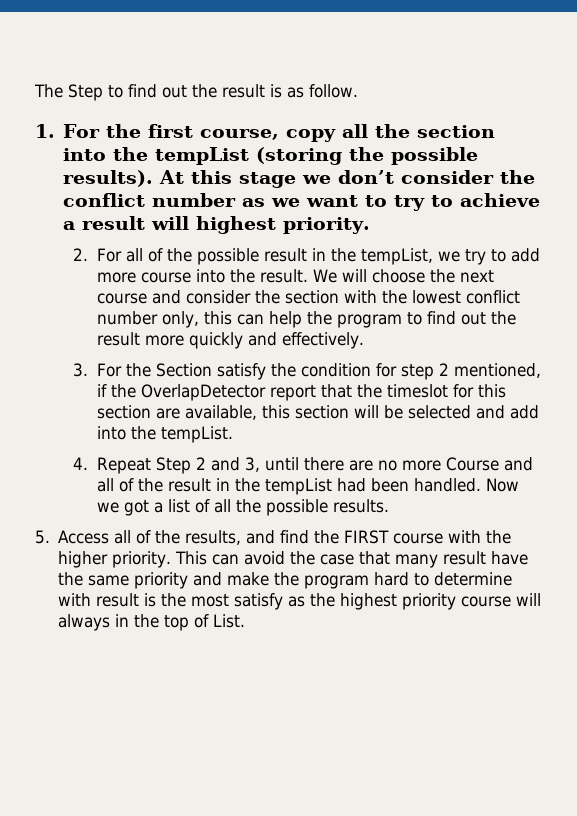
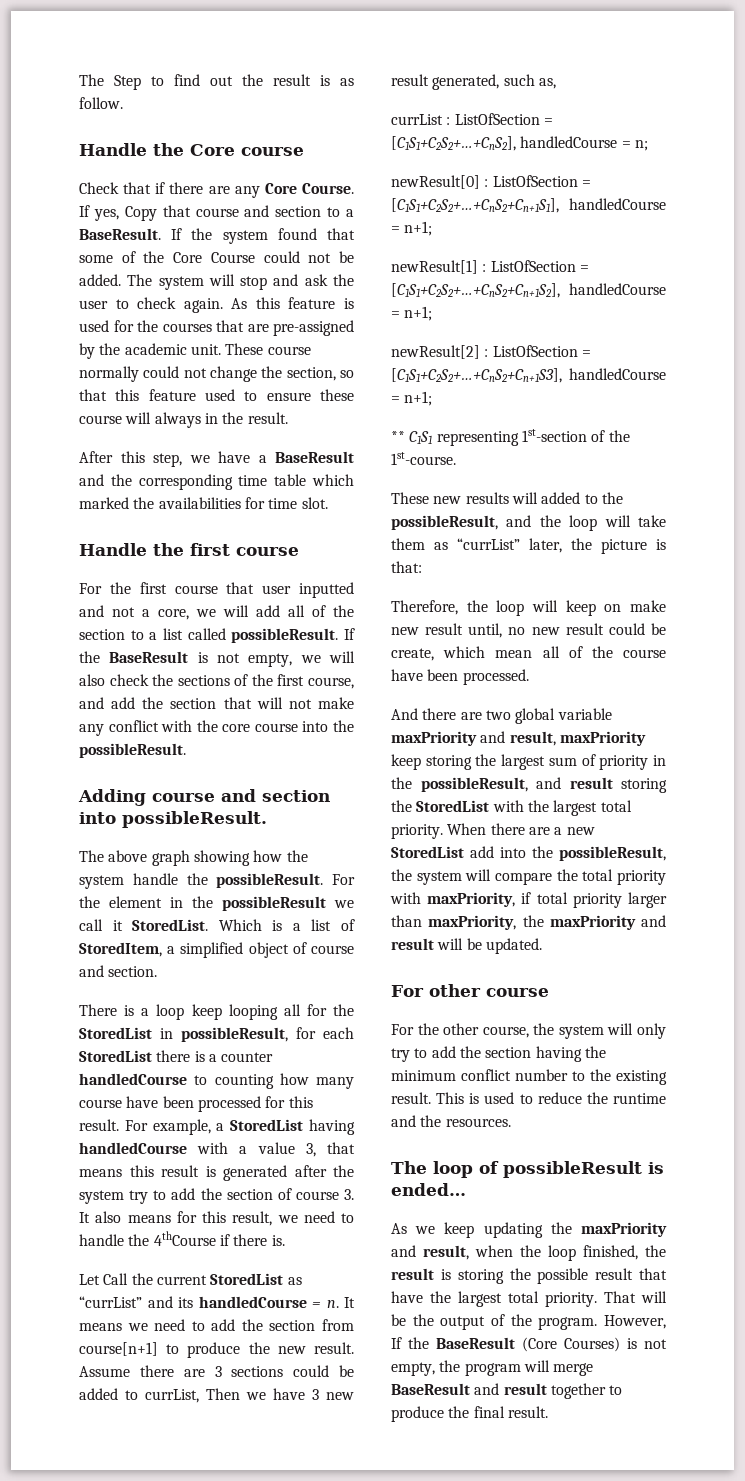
- 1. For the first course, copy all the section into the tempList (storing the possible results). At this stage we don’t consider the conflict number as we want to try to achieve a result will highest priority.
- 2. For all of the possible result in the tempList, we try to add more course into the result. We will choose the next course and consider the section with the lowest conflict number only, this can help the program to find out the result more quickly and effectively.
- 3. For the Section satisfy the condition for step 2 mentioned, if the OverlapDetector report that the timeslot for this section are available, this section will be selected and add into the tempList.
- 4. Repeat Step 2 and 3, until there are no more Course and all of the result in the tempList had been handled. Now we got a list of all the possible results.
- 5. Access all of the results, and find the FIRST course with the higher priority. This can avoid the case that many result have the same priority and make the program hard to determine with result is the most satisfy as the highest priority course will always in the top of List.
+ Handle the Core course
+ Check that if there are any Core Course. If yes, Copy that course and section to a BaseResult. If the system found that some of the Core Course could not be added. The system will stop and ask the user to check again. As this feature is used for the courses that are pre-assigned by the academic unit. These course normally could not change the section, so that this feature used to ensure these course will always in the result.
+ After this step, we have a BaseResult and the corresponding time table which marked the availabilities for time slot.
+ Handle the first course
+ For the first course that user inputted and not a core, we will add all of the section to a list called possibleResult. If the BaseResult is not empty, we will also check the sections of the first course, and add the section that will not make any conflict with the core course into the possibleResult.
+ Adding course and section into possibleResult.
+ The above graph showing how the system handle the possibleResult. For the element in the possibleResult we call it StoredList. Which is a list of StoredItem, a simplified object of course and section.
+ There is a loop keep looping all for the StoredList in possibleResult, for each StoredList there is a counter handledCourse to counting how many course have been processed for this result. For example, a StoredList having handledCourse with a value 3, that means this result is generated after the system try to add the section of course 3. It also means for this result, we need to handle the 4thCourse if there is.
+ Let Call the current StoredList as “currList” and its handledCourse = n. It means we need to add the section from course[n+1] to produce the new result. Assume there are 3 sections could be added to currList, Then we have 3 new result generated, such as,
+ currList : ListOfSection = [C1S1+C2S2+…+CnS2], handledCourse = n;
+ newResult[0] : ListOfSection = [C1S1+C2S2+…+CnS2+Cn+1S1], handledCourse = n+1;
+ newResult[1] : ListOfSection = [C1S1+C2S2+…+CnS2+Cn+1S2], handledCourse = n+1;
+ newResult[2] : ListOfSection = [C1S1+C2S2+…+CnS2+Cn+1S3], handledCourse = n+1;
+ ** C1S1 representing 1st-section of the 1st-course.
+ These new results will added to the possibleResult, and the loop will take them as “currList” later, the picture is that:
+ Therefore, the loop will keep on make new result until, no new result could be create, which mean all of the course have been processed.
+ And there are two global variable maxPriority and result, maxPriority keep storing the largest sum of priority in the possibleResult, and result storing the StoredList with the largest total priority. When there are a new StoredList add into the possibleResult, the system will compare the total priority with maxPriority, if total priority larger than maxPriority, the maxPriority and result will be updated.
+ For other course
+ For the other course, the system will only try to add the section having the minimum conflict number to the existing result. This is used to reduce the runtime and the resources.
+ The loop of possibleResult is ended…
+ As we keep updating the maxPriority and result, when the loop finished, the result is storing the possible result that have the largest total priority. That will be the output of the program. However, If the BaseResult (Core Courses) is not empty, the program will merge BaseResult and result together to produce the final result.

